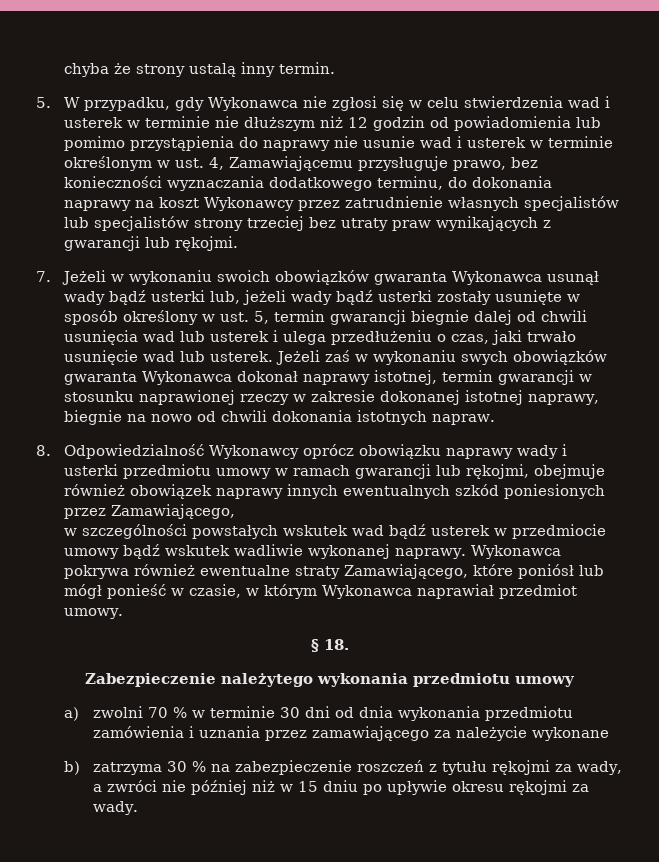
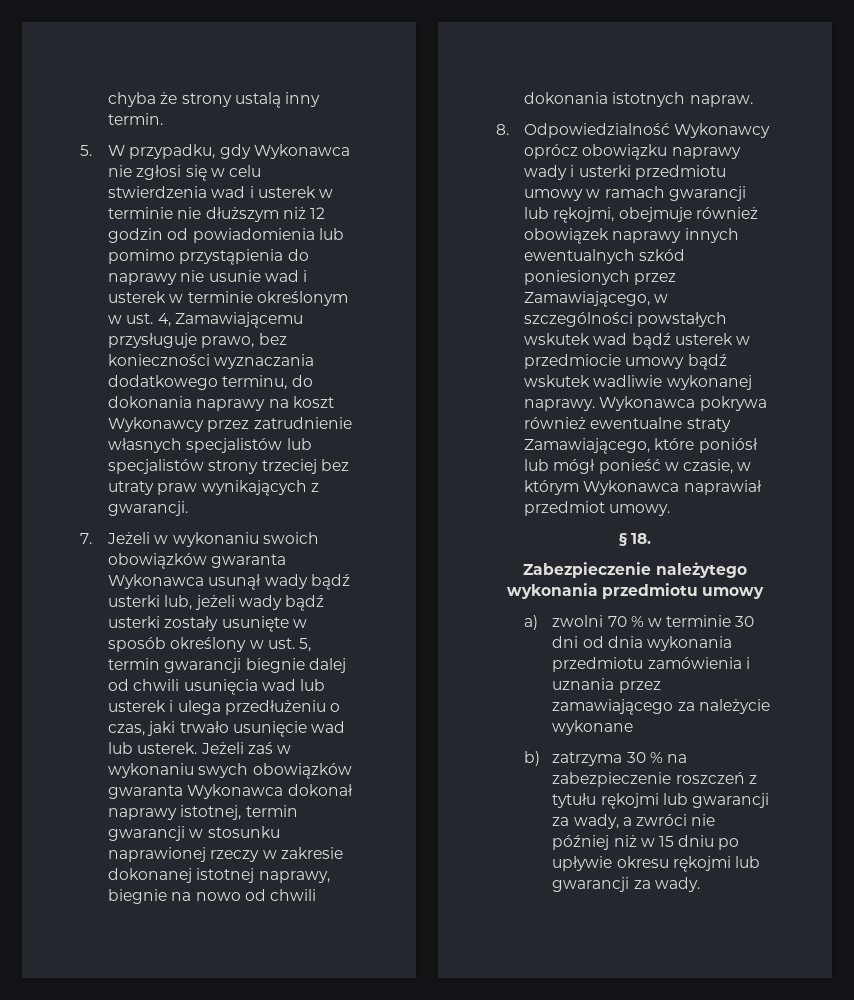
- 5. W przypadku, gdy Wykonawca nie zgłosi się w celu stwierdzenia wad i usterek w terminie nie dłuższym niż 12 godzin od powiadomienia lub pomimo przystąpienia do naprawy nie usunie wad i usterek w terminie określonym w ust. 4, Zamawiającemu przysługuje prawo, bez konieczności wyznaczania dodatkowego terminu, do dokonania naprawy na koszt Wykonawcy przez zatrudnienie własnych specjalistów lub specjalistów strony trzeciej bez utraty praw wynikających z gwarancji lub rękojmi.
+ 5. W przypadku, gdy Wykonawca nie zgłosi się w celu stwierdzenia wad i usterek w terminie nie dłuższym niż 12 godzin od powiadomienia lub pomimo przystąpienia do naprawy nie usunie wad i usterek w terminie określonym w ust. 4, Zamawiającemu przysługuje prawo, bez konieczności wyznaczania dodatkowego terminu, do dokonania naprawy na koszt Wykonawcy przez zatrudnienie własnych specjalistów lub specjalistów strony trzeciej bez utraty praw wynikających z gwarancji.
- 8. Odpowiedzialność Wykonawcy oprócz obowiązku naprawy wady i usterki przedmiotu umowy w ramach gwarancji lub rękojmi, obejmuje również obowiązek naprawy innych ewentualnych szkód poniesionych przez Zamawiającego,
- w szczególności powstałych wskutek wad bądź usterek w przedmiocie umowy bądź wskutek wadliwie wykonanej naprawy.
+ 8. Odpowiedzialność Wykonawcy oprócz obowiązku naprawy wady i usterki przedmiotu umowy w ramach gwarancji lub rękojmi, obejmuje również obowiązek naprawy innych ewentualnych szkód poniesionych przez Zamawiającego, w szczególności powstałych wskutek wad bądź usterek w przedmiocie umowy bądź wskutek wadliwie wykonanej naprawy.
- b) zatrzyma 30 % na zabezpieczenie roszczeń z tytułu rękojmi za wady, a zwróci nie później niż w 15 dniu po upływie okresu rękojmi za wady.
+ b) zatrzyma 30 % na zabezpieczenie roszczeń z tytułu rękojmi lub gwarancji za wady, a zwróci nie później niż w 15 dniu po upływie okresu rękojmi lub gwarancji za wady.

